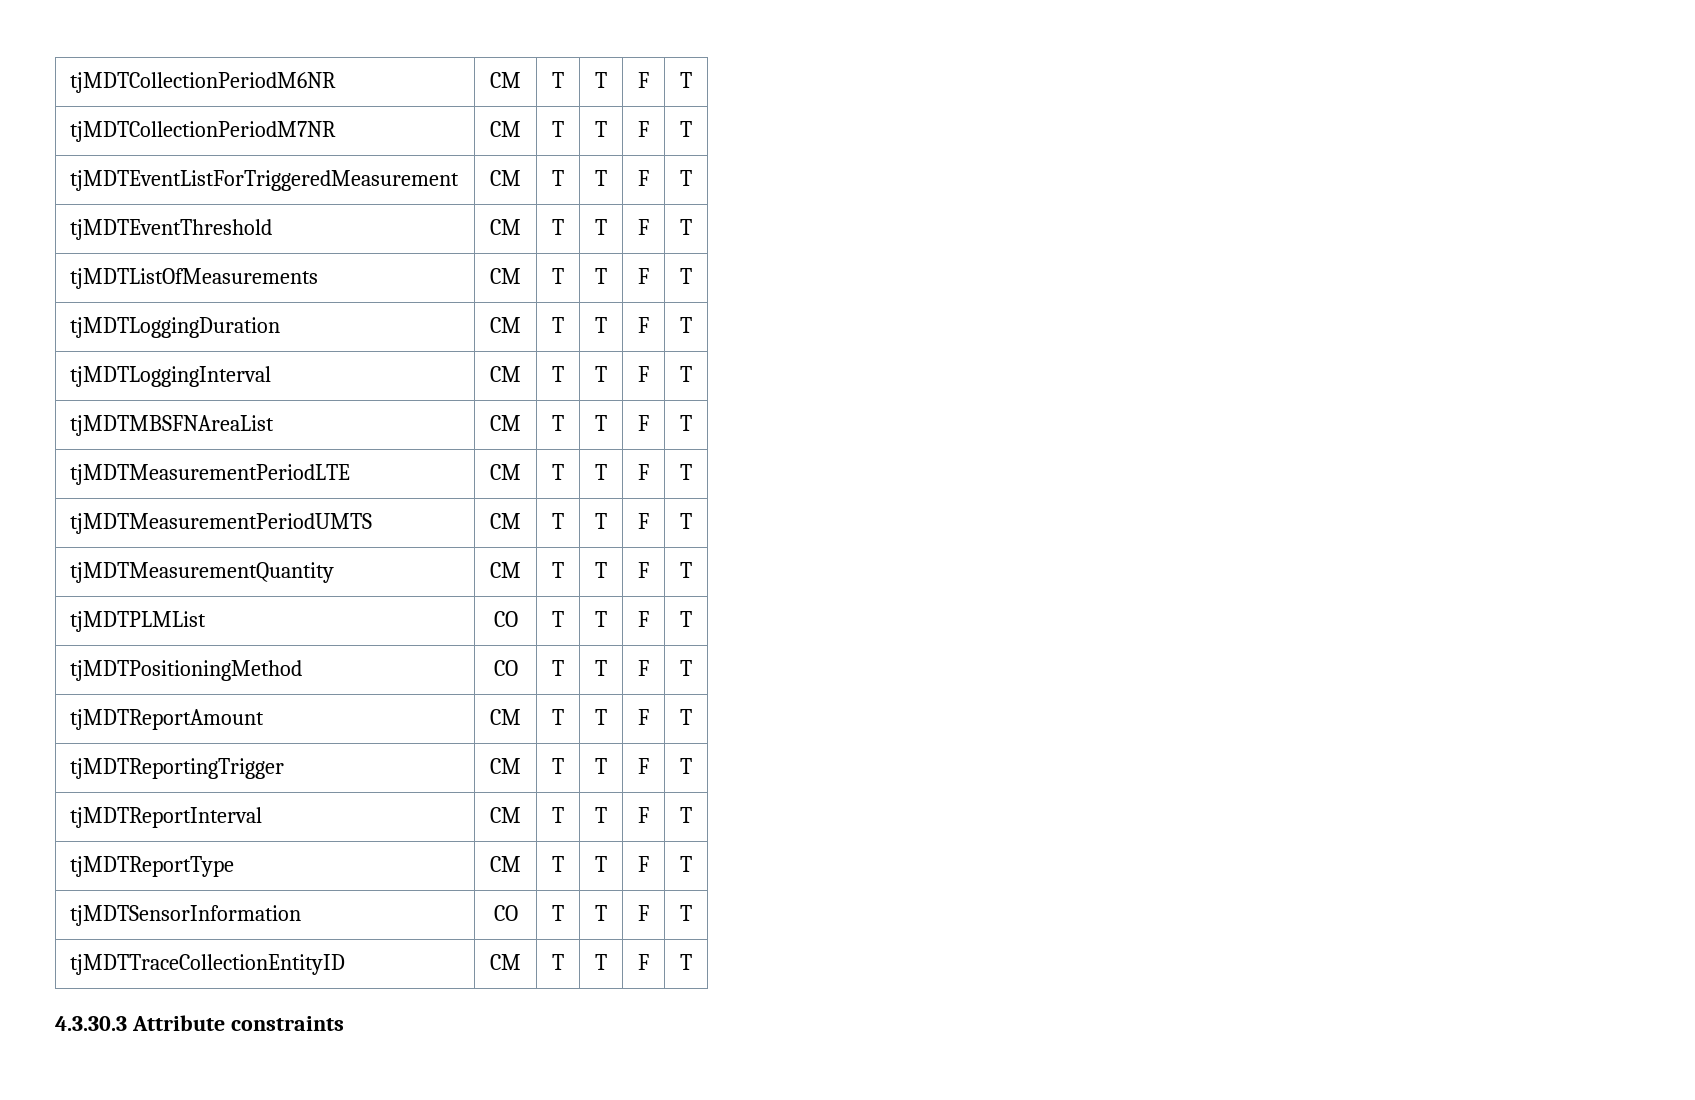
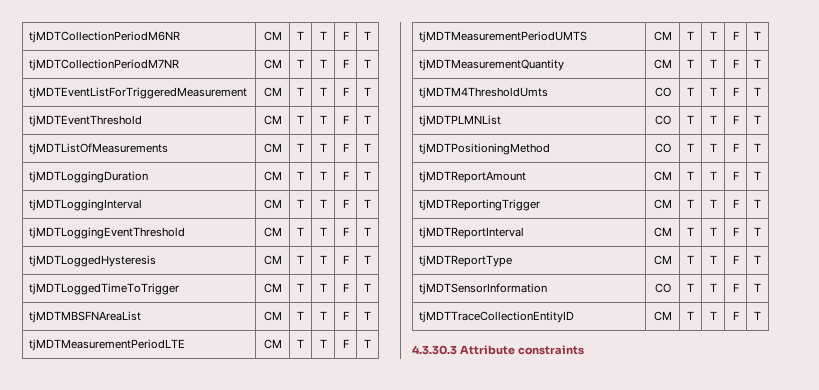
+ tjMDTLoggingEventThreshold | CM | T | T | F | T
+ tjMDTLoggedHysteresis | CM | T | T | F | T
+ tjMDTLoggedTimeToTrigger | CM | T | T | F | T
- tjMDTPLMList | CO | T | T | F | T
+ tjMDTM4ThresholdUmts | CO | T | T | F | T
+ tjMDTPLMNList | CO | T | T | F | T

